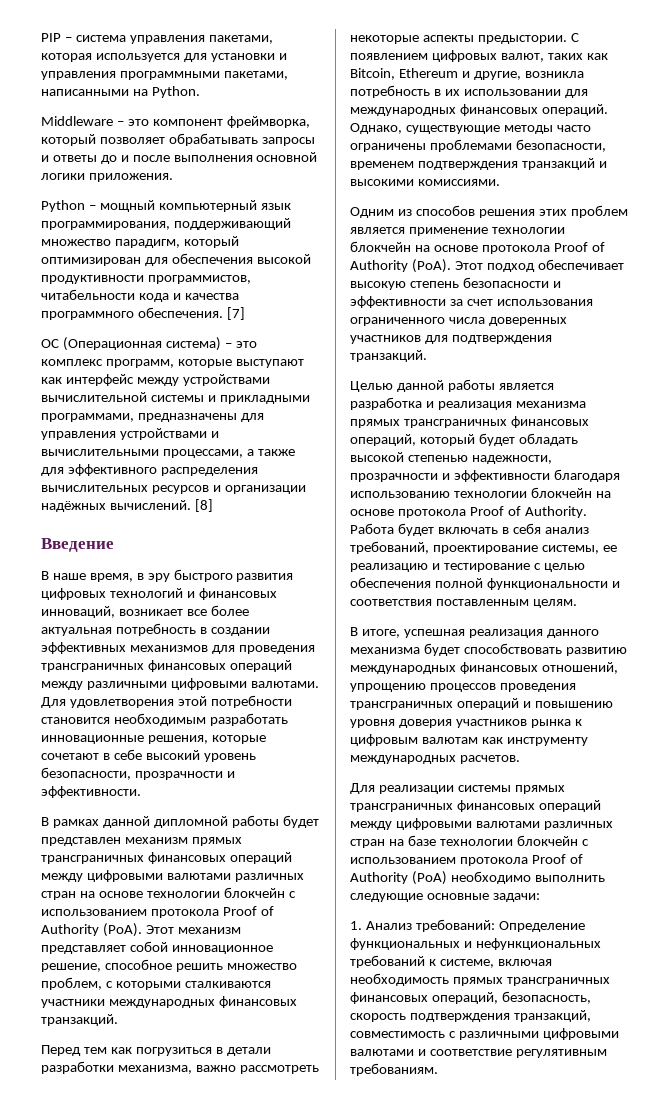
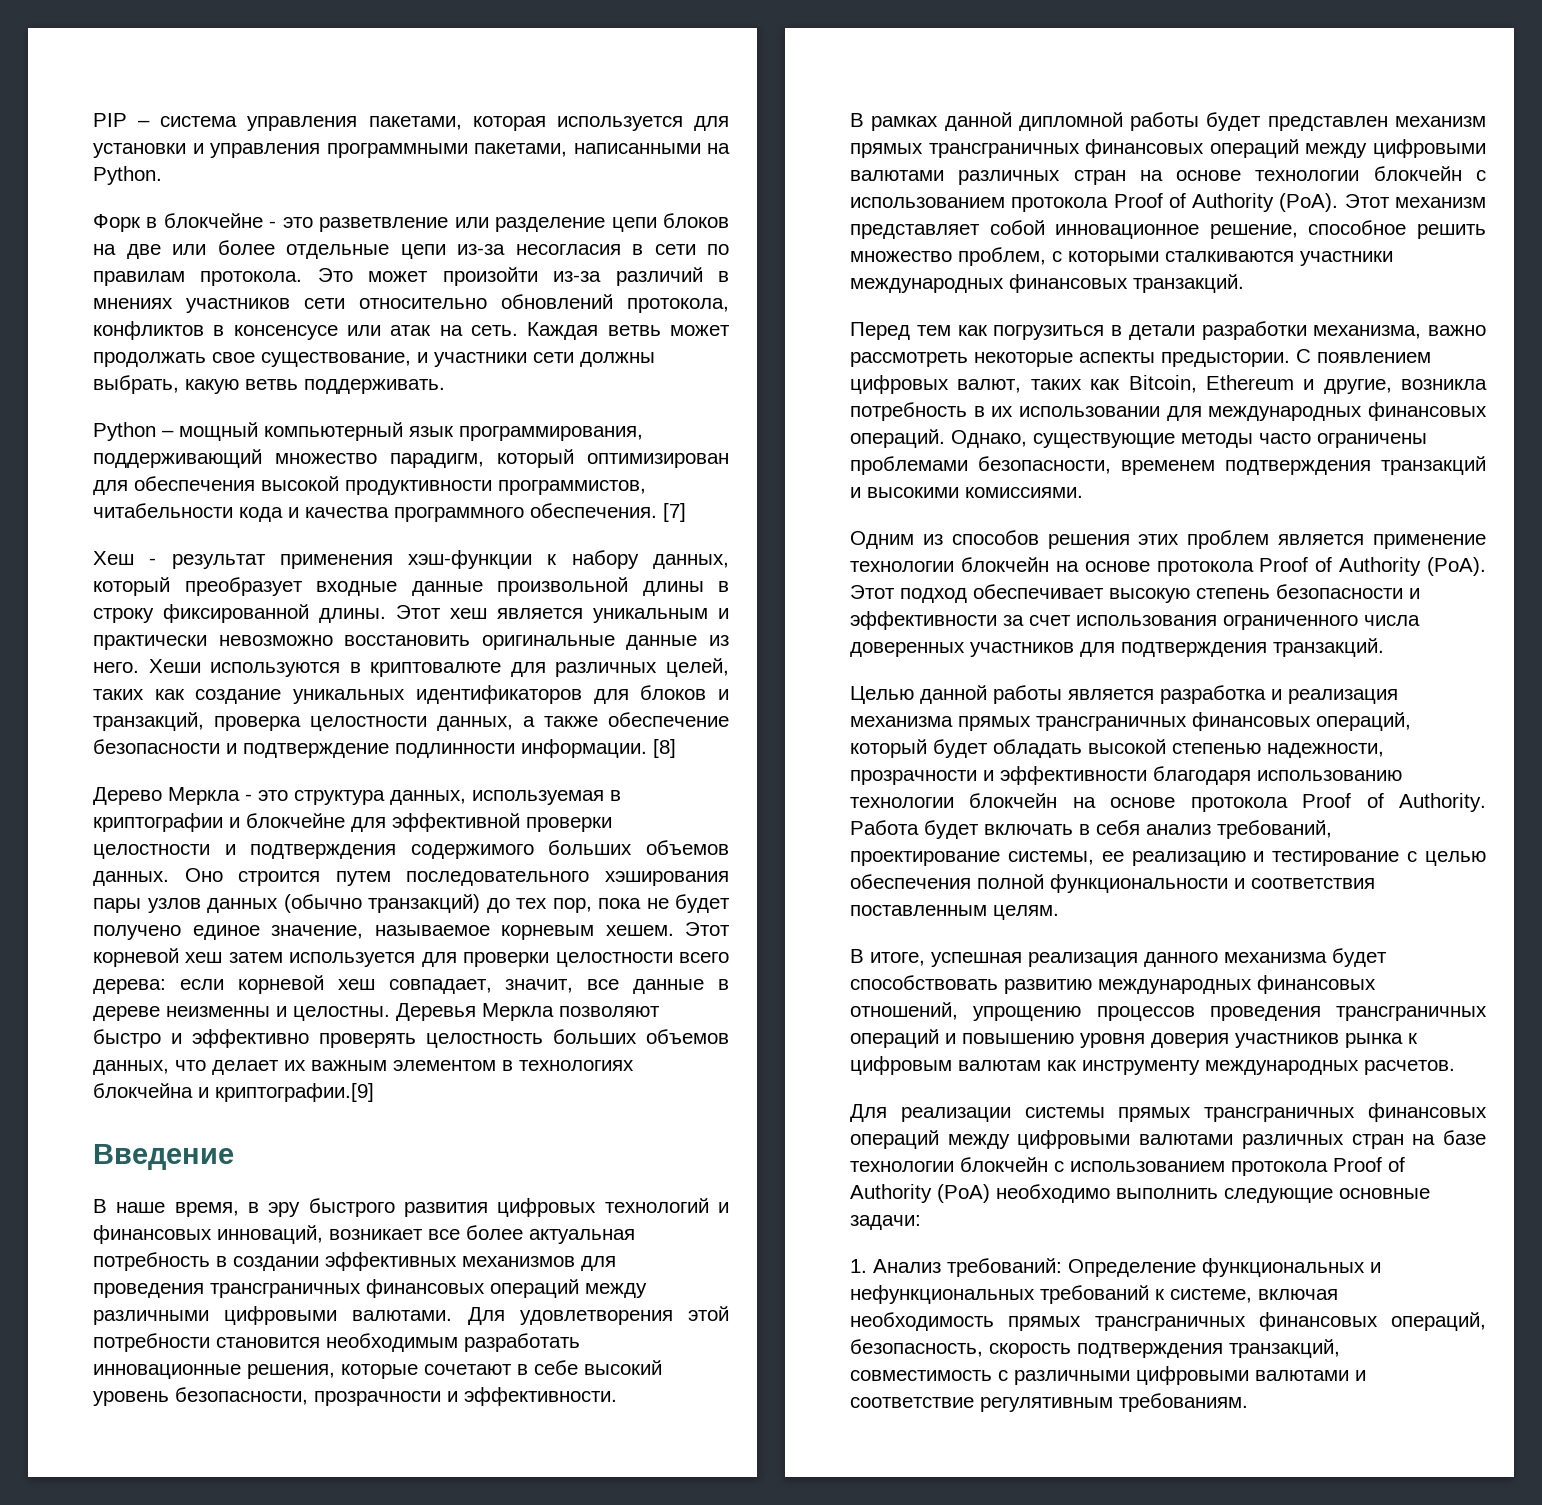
- Middleware – это компонент фреймворка, который позволяет обрабатывать запросы и ответы до и после выполнения основной логики приложения.
+ Форк в блокчейне - это разветвление или разделение цепи блоков на две или более отдельные цепи из-за несогласия в сети по правилам протокола. Это может произойти из-за различий в мнениях участников сети относительно обновлений протокола, конфликтов в консенсусе или атак на сеть. Каждая ветвь может продолжать свое существование, и участники сети должны выбрать, какую ветвь поддерживать.
- ОС (Операционная система) – это комплекс программ, которые выступают как интерфейс между устройствами вычислительной системы и прикладными программами, предназначены для управления устройствами и вычислительными процессами, а также для эффективного распределения вычислительных ресурсов и организации надёжных вычислений. [8]
+ Хеш - результат применения хэш-функции к набору данных, который преобразует входные данные произвольной длины в строку фиксированной длины. Этот хеш является уникальным и практически невозможно восстановить оригинальные данные из него. Хеши используются в криптовалюте для различных целей, таких как создание уникальных идентификаторов для блоков и транзакций, проверка целостности данных, а также обеспечение безопасности и подтверждение подлинности информации. [8]
+ Дерево Меркла - это структура данных, используемая в криптографии и блокчейне для эффективной проверки целостности и подтверждения содержимого больших объемов данных. Оно строится путем последовательного хэширования пары узлов данных (обычно транзакций) до тех пор, пока не будет получено единое значение, называемое корневым хешем. Этот корневой хеш затем используется для проверки целостности всего дерева: если корневой хеш совпадает, значит, все данные в дереве неизменны и целостны. Деревья Меркла позволяют быстро и эффективно проверять целостность больших объемов данных, что делает их важным элементом в технологиях блокчейна и криптографии.[9]

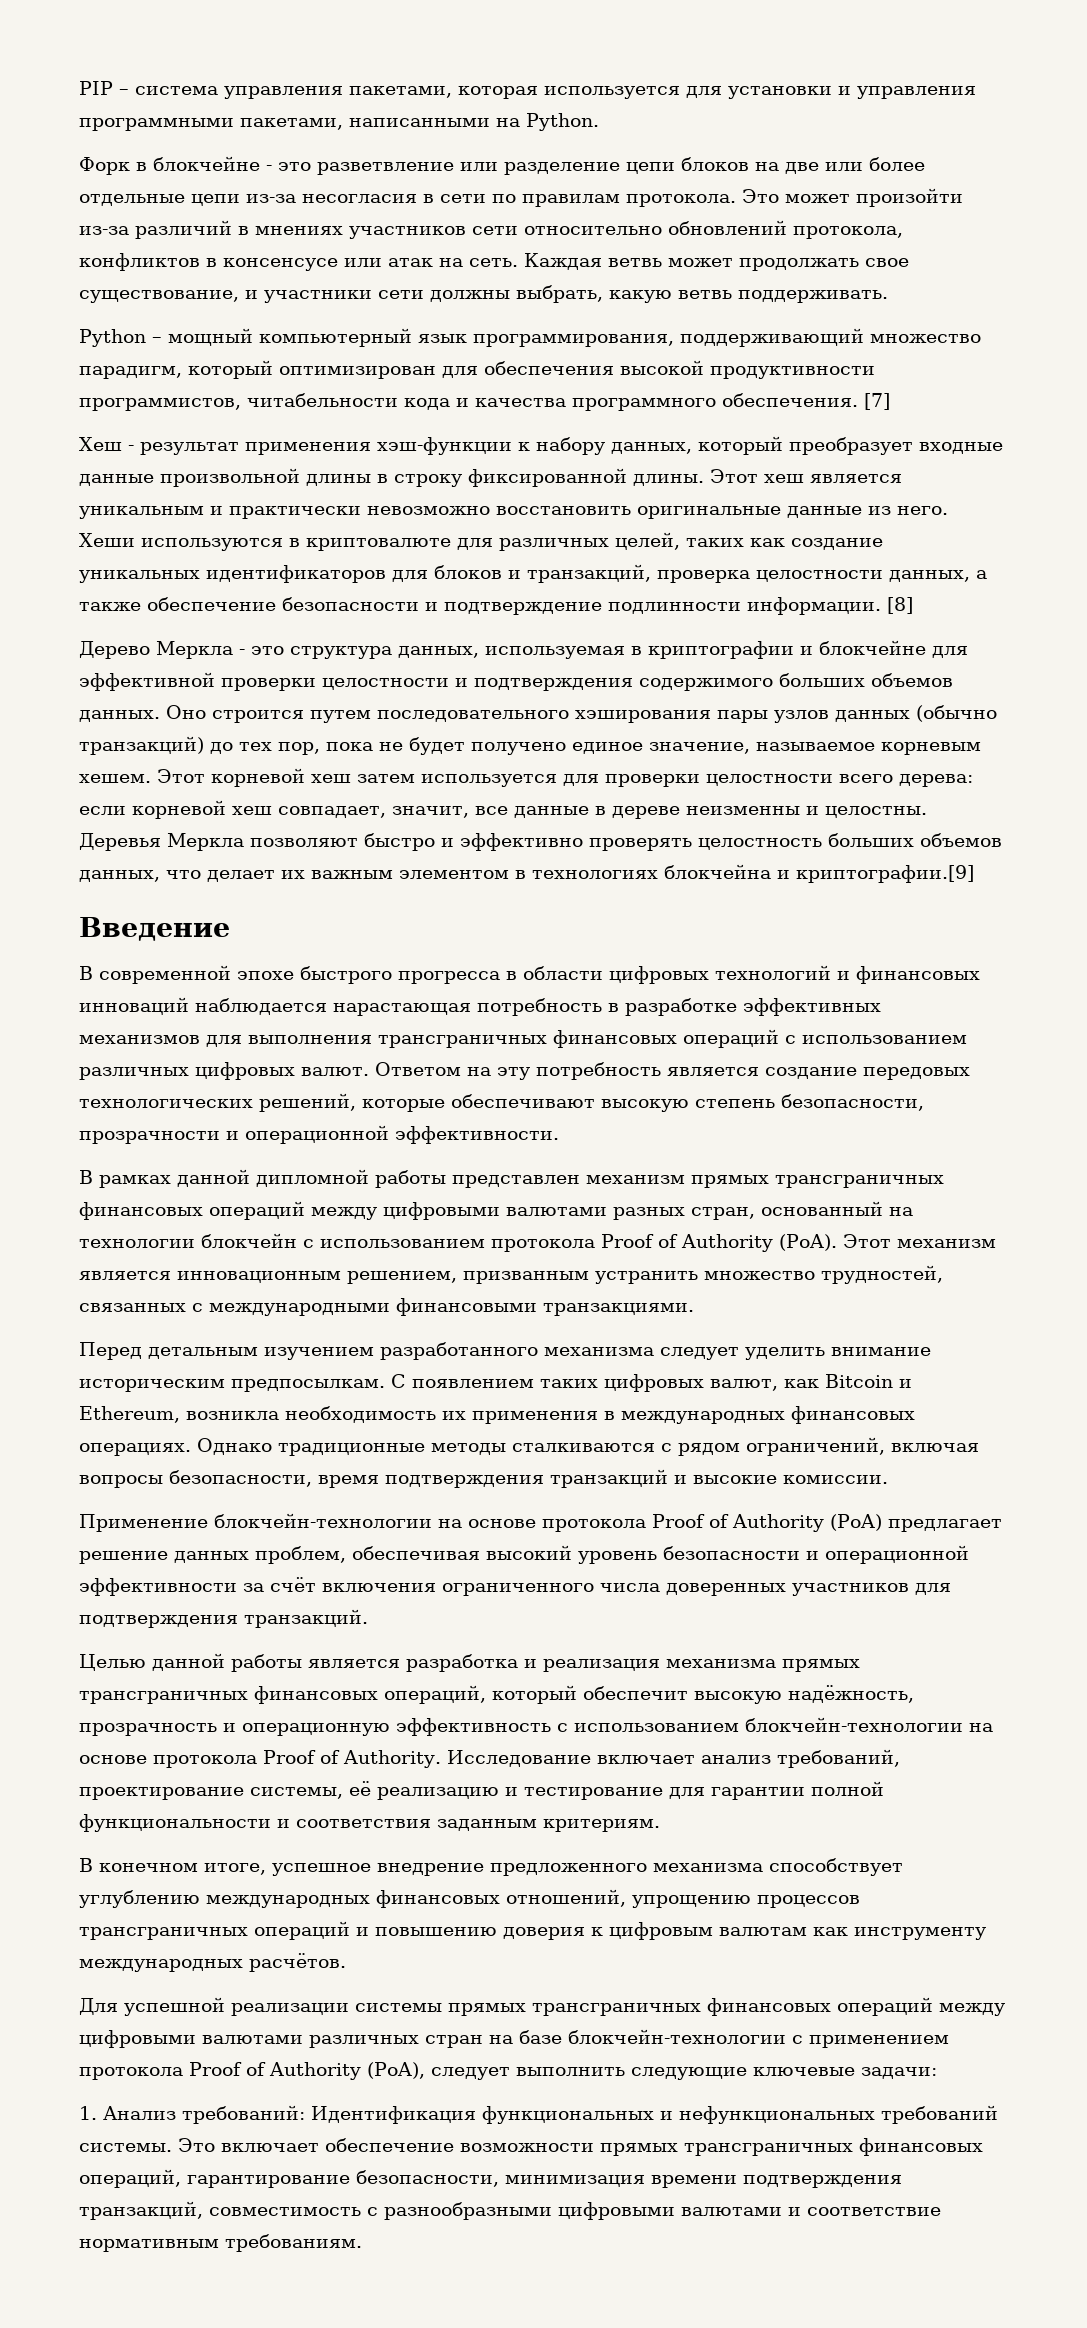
- В наше время, в эру быстрого развития цифровых технологий и финансовых инноваций, возникает все более актуальная потребность в создании эффективных механизмов для проведения трансграничных финансовых операций между различными цифровыми валютами. Для удовлетворения этой потребности становится необходимым разработать инновационные решения, которые сочетают в себе высокий уровень безопасности, прозрачности и эффективности.
+ В современной эпохе быстрого прогресса в области цифровых технологий и финансовых инноваций наблюдается нарастающая потребность в разработке эффективных механизмов для выполнения трансграничных финансовых операций с использованием различных цифровых валют. Ответом на эту потребность является создание передовых технологических решений, которые обеспечивают высокую степень безопасности, прозрачности и операционной эффективности.
- В рамках данной дипломной работы будет представлен механизм прямых трансграничных финансовых операций между цифровыми валютами различных стран на основе технологии блокчейн с использованием протокола Proof of Authority (PoA).
+ В рамках данной дипломной работы представлен механизм прямых трансграничных финансовых операций между цифровыми валютами разных стран, основанный на технологии блокчейн с использованием протокола Proof of Authority (PoA).
- Этот механизм представляет собой инновационное решение, способное решить множество проблем, с которыми сталкиваются участники международных финансовых транзакций.
- Перед тем как погрузиться в детали разработки механизма, важно рассмотреть некоторые аспекты предыстории. С появлением цифровых валют, таких как Bitcoin, Ethereum и другие, возникла потребность в их использовании для международных финансовых операций. Однако, существующие методы часто ограничены проблемами безопасности, временем подтверждения транзакций и высокими комиссиями.
- Одним из способов решения этих проблем является применение технологии блокчейн на основе протокола Proof of Authority (PoA). Этот подход обеспечивает высокую степень безопасности и эффективности за счет использования ограниченного числа доверенных участников для подтверждения транзакций.
+ Этот механизм является инновационным решением, призванным устранить множество трудностей, связанных с международными финансовыми транзакциями.
+ Перед детальным изучением разработанного механизма следует уделить внимание историческим предпосылкам. С появлением таких цифровых валют, как Bitcoin и Ethereum, возникла необходимость их применения в международных финансовых операциях. Однако традиционные методы сталкиваются с рядом ограничений, включая вопросы безопасности, время подтверждения транзакций и высокие комиссии.
+ Применение блокчейн-технологии на основе протокола Proof of Authority (PoA) предлагает решение данных проблем, обеспечивая высокий уровень безопасности и операционной эффективности за счёт включения ограниченного числа доверенных участников для подтверждения транзакций.
- Целью данной работы является разработка и реализация механизма прямых трансграничных финансовых операций, который будет обладать высокой степенью надежности, прозрачности и эффективности благодаря использованию технологии блокчейн на основе протокола Proof of Authority.
+ Целью данной работы является разработка и реализация механизма прямых трансграничных финансовых операций, который обеспечит высокую надёжность, прозрачность и операционную эффективность с использованием блокчейн-технологии на основе протокола Proof of Authority.
- Работа будет включать в себя анализ требований, проектирование системы, ее реализацию и тестирование с целью обеспечения полной функциональности и соответствия поставленным целям.
- В итоге, успешная реализация данного механизма будет способствовать развитию международных финансовых отношений, упрощению процессов проведения трансграничных операций и повышению уровня доверия участников рынка к цифровым валютам как инструменту международных расчетов.
- Для реализации системы прямых трансграничных финансовых операций между цифровыми валютами различных стран на базе технологии блокчейн с использованием протокола Proof of Authority (PoA) необходимо выполнить следующие основные задачи:
+ Исследование включает анализ требований, проектирование системы, её реализацию и тестирование для гарантии полной функциональности и соответствия заданным критериям.
+ В конечном итоге, успешное внедрение предложенного механизма способствует углублению международных финансовых отношений, упрощению процессов трансграничных операций и повышению доверия к цифровым валютам как инструменту международных расчётов.
+ Для успешной реализации системы прямых трансграничных финансовых операций между цифровыми валютами различных стран на базе блокчейн-технологии с применением протокола Proof of Authority (PoA), следует выполнить следующие ключевые задачи:
- 1. Анализ требований: Определение функциональных и нефункциональных требований к системе, включая необходимость прямых трансграничных финансовых операций, безопасность, скорость подтверждения транзакций, совместимость с различными цифровыми валютами и соответствие регулятивным требованиям.
+ 1. Анализ требований: Идентификация функциональных и нефункциональных требований системы. Это включает обеспечение возможности прямых трансграничных финансовых операций, гарантирование безопасности, минимизация времени подтверждения транзакций, совместимость с разнообразными цифровыми валютами и соответствие нормативным требованиям.

